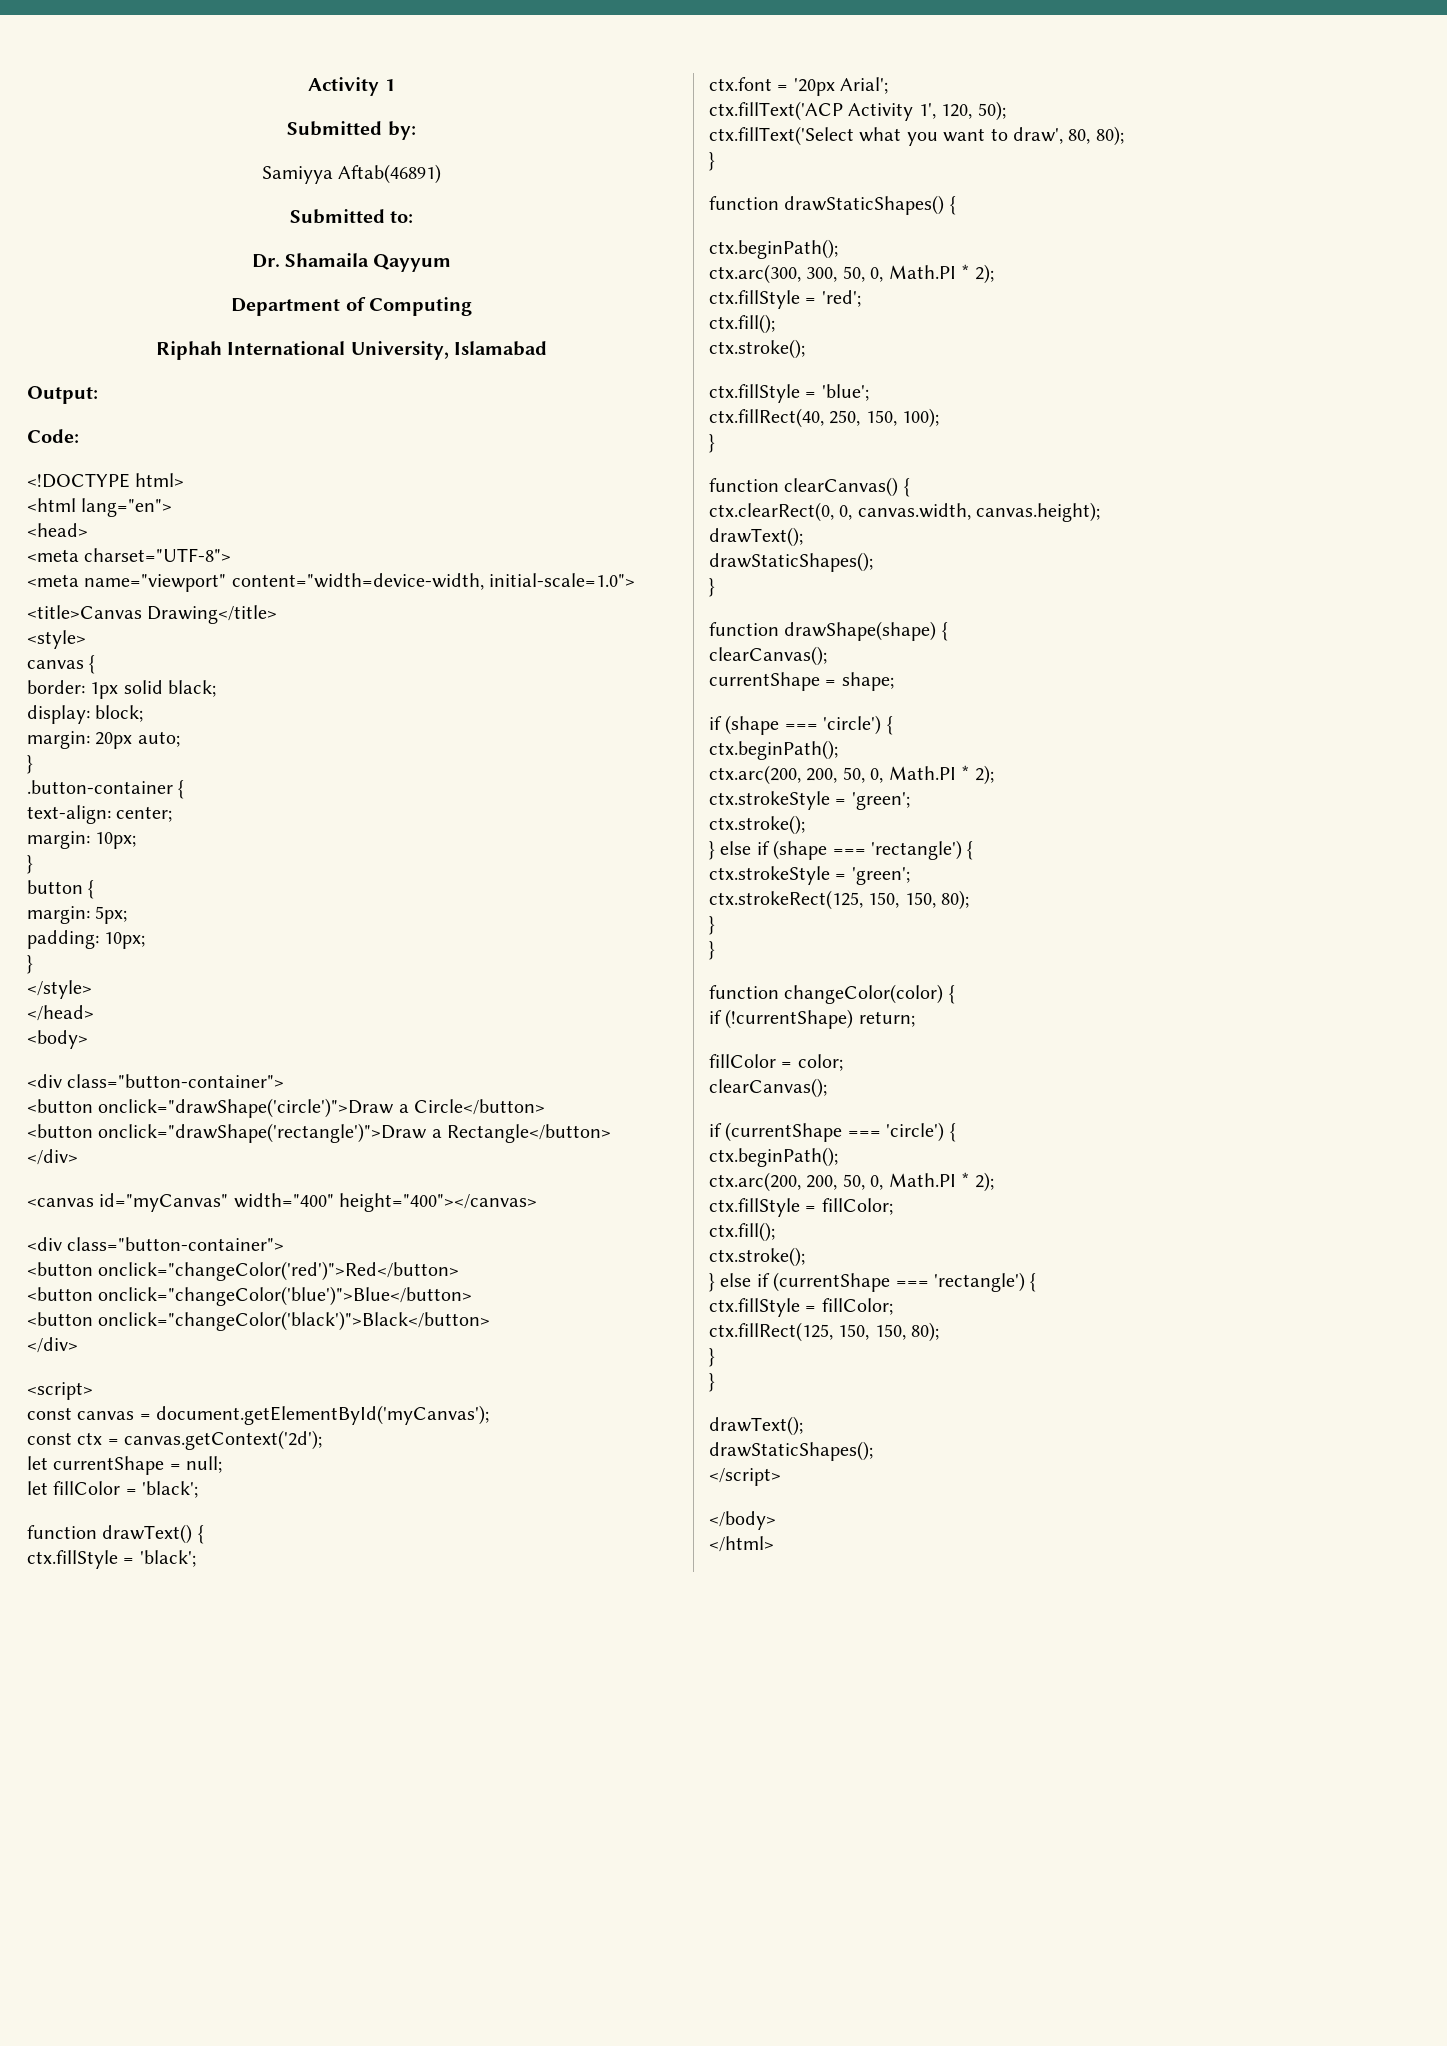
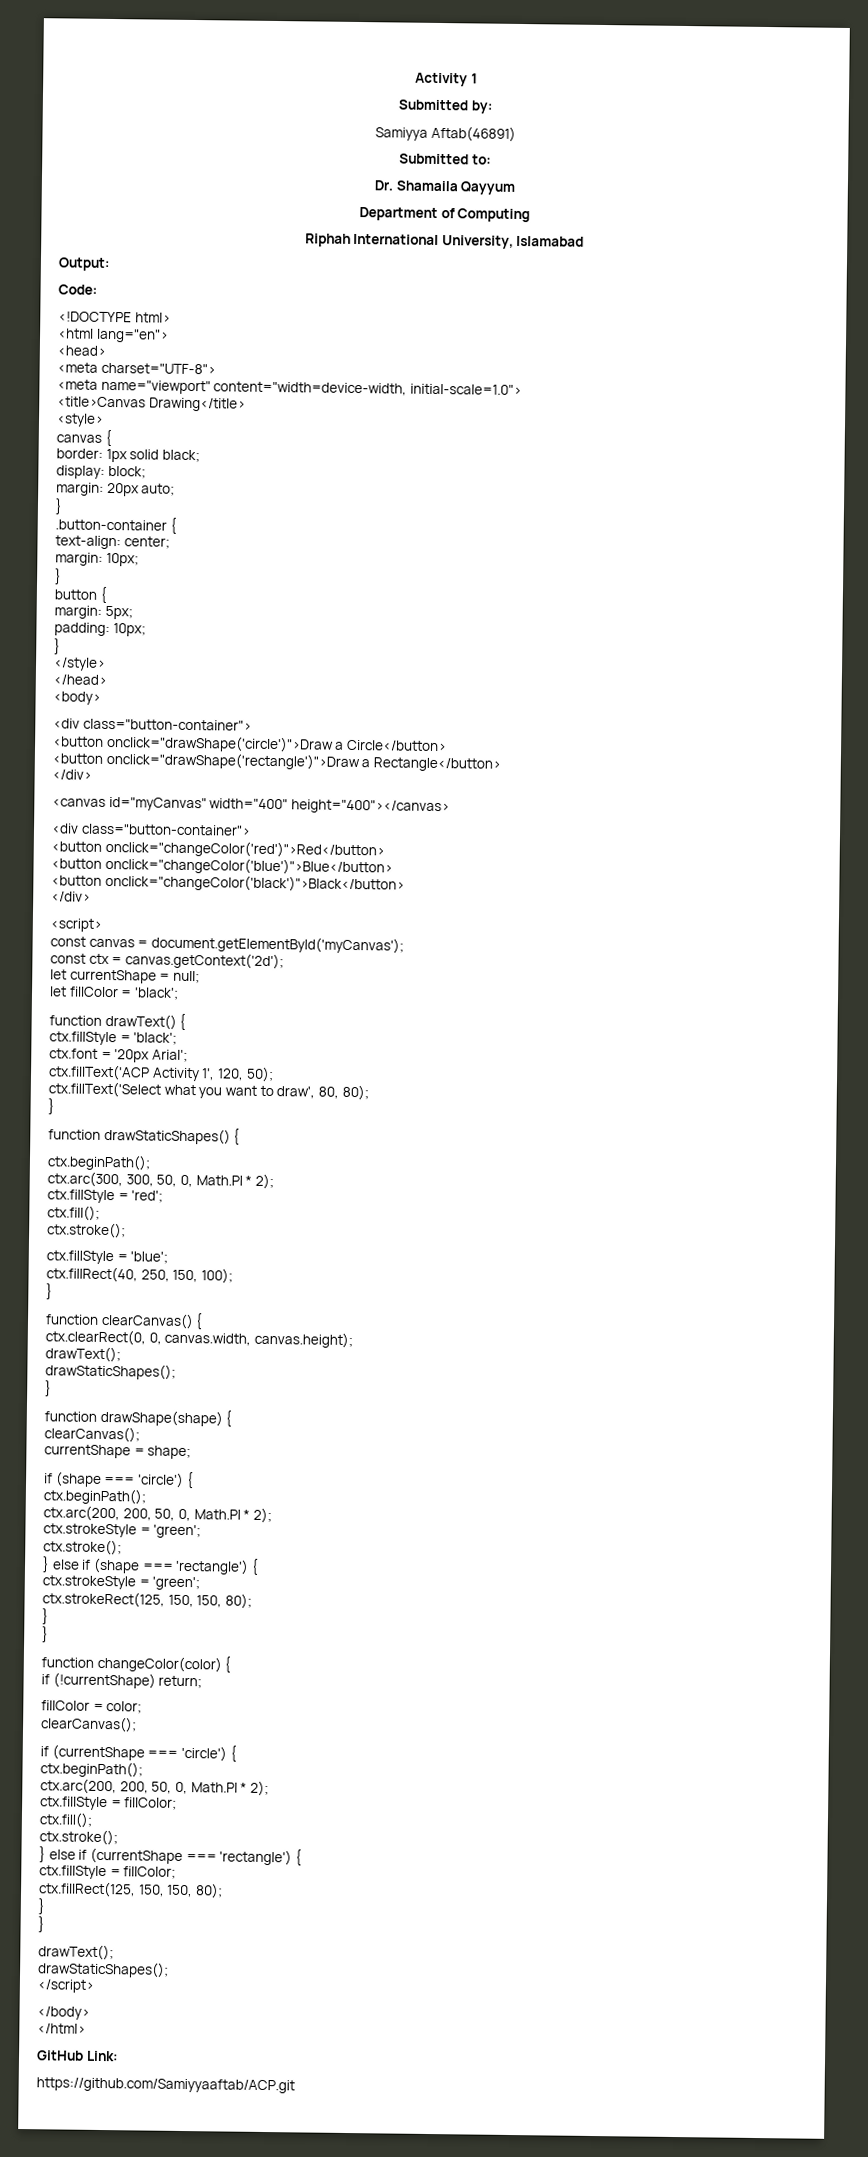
+ GitHub Link:
+ https://github.com/Samiyyaaftab/ACP.git

